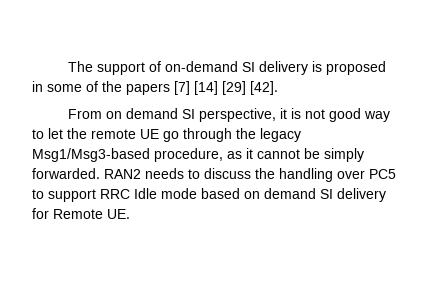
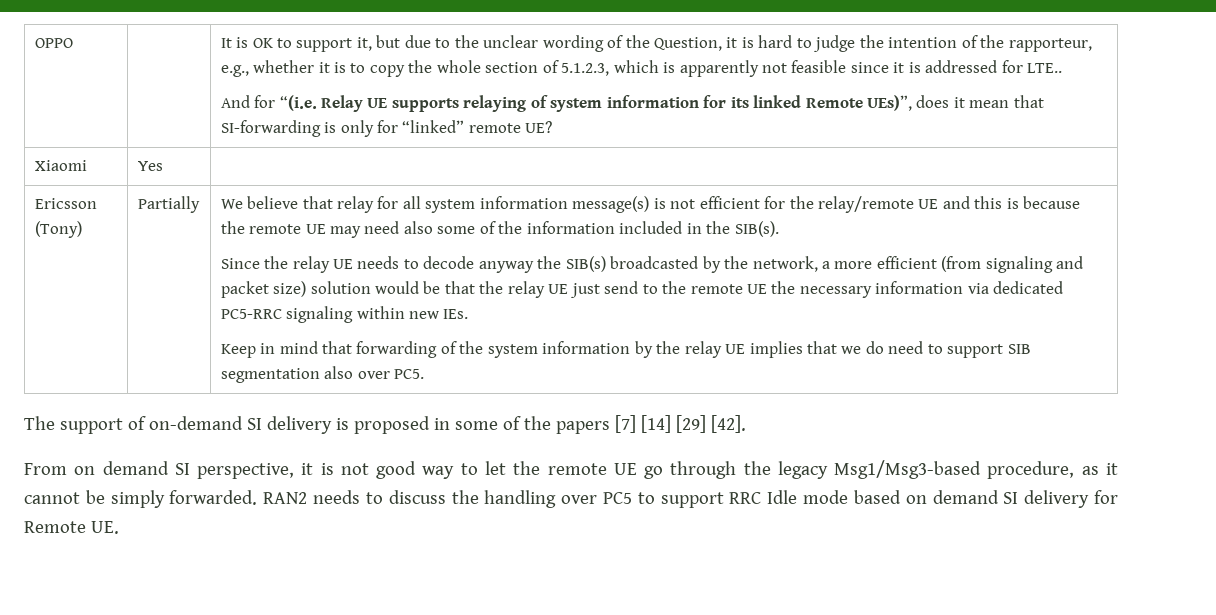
+ OPPO | | It is OK to support it, but due to the unclear wording of the Question, it is hard to judge the intention of the rapporteur, e.g., whether it is to copy the whole section of 5.1.2.3, which is apparently not feasible since it is addressed for LTE..
+ And for “(i.e. Relay UE supports relaying of system information for its linked Remote UEs)”, does it mean that SI-forwarding is only for “linked” remote UE?
+ Xiaomi | Yes |
+ Ericsson (Tony) | Partially | We believe that relay for all system information message(s) is not efficient for the relay/remote UE and this is because the remote UE may need also some of the information included in the SIB(s).
+ Since the relay UE needs to decode anyway the SIB(s) broadcasted by the network, a more efficient (from signaling and packet size) solution would be that the relay UE just send to the remote UE the necessary information via dedicated PC5-RRC signaling within new IEs.
+ Keep in mind that forwarding of the system information by the relay UE implies that we do need to support SIB segmentation also over PC5.

